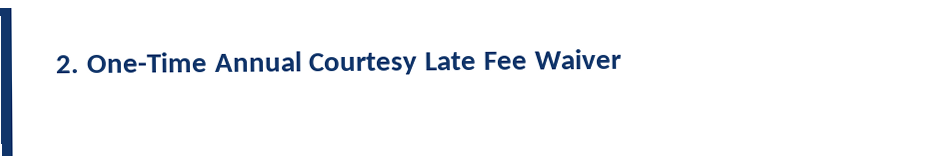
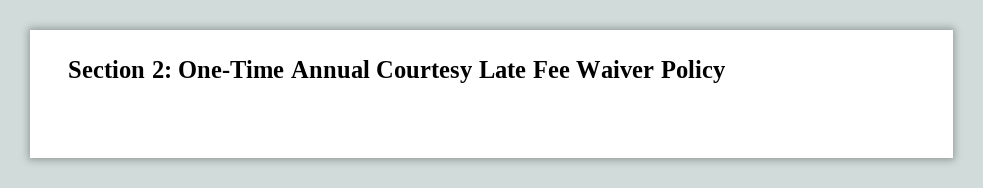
- 2. One-Time Annual Courtesy Late Fee Waiver
+ Section 2: One-Time Annual Courtesy Late Fee Waiver Policy

